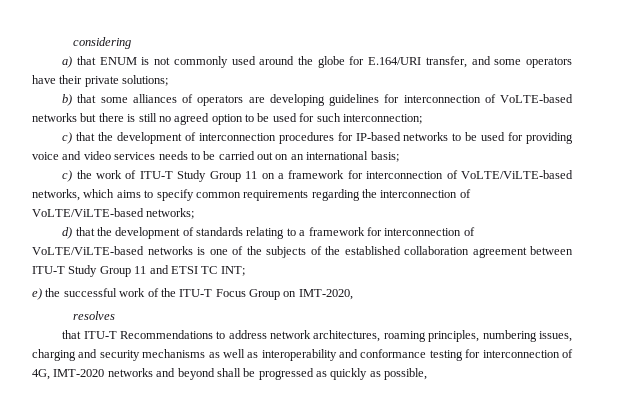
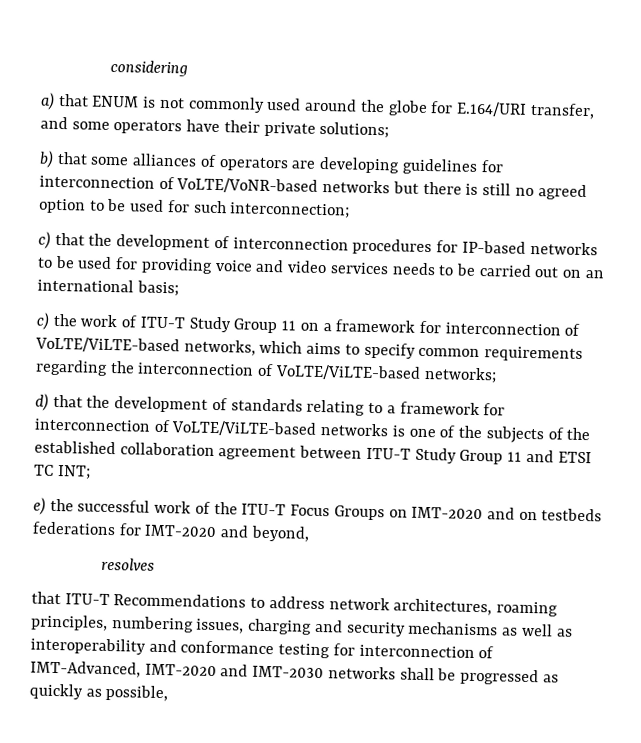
- b) that some alliances of operators are developing guidelines for interconnection of VoLTE-based networks but there is still no agreed option to be used for such interconnection;
+ b) that some alliances of operators are developing guidelines for interconnection of VoLTE/VoNR-based networks but there is still no agreed option to be used for such interconnection;
- e) the successful work of the ITU-T Focus Group on IMT-2020,
+ e) the successful work of the ITU-T Focus Groups on IMT-2020 and on testbeds federations for IMT-2020 and beyond,
- that ITU-T Recommendations to address network architectures, roaming principles, numbering issues, charging and security mechanisms as well as interoperability and conformance testing for interconnection of 4G, IMT-2020 networks and beyond shall be progressed as quickly as possible,
+ that ITU-T Recommendations to address network architectures, roaming principles, numbering issues, charging and security mechanisms as well as interoperability and conformance testing for interconnection of IMT-Advanced, IMT-2020 and IMT-2030 networks shall be progressed as quickly as possible,

